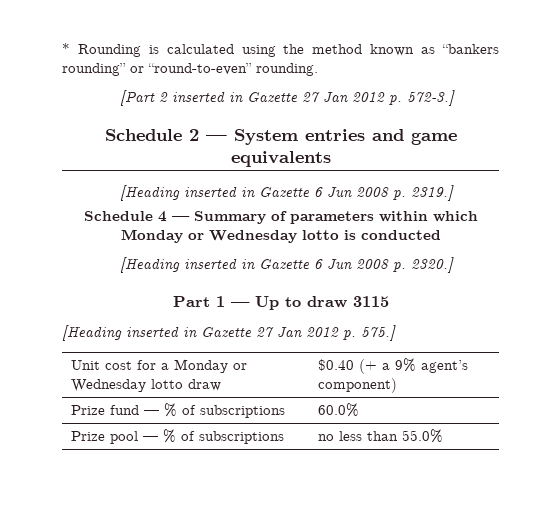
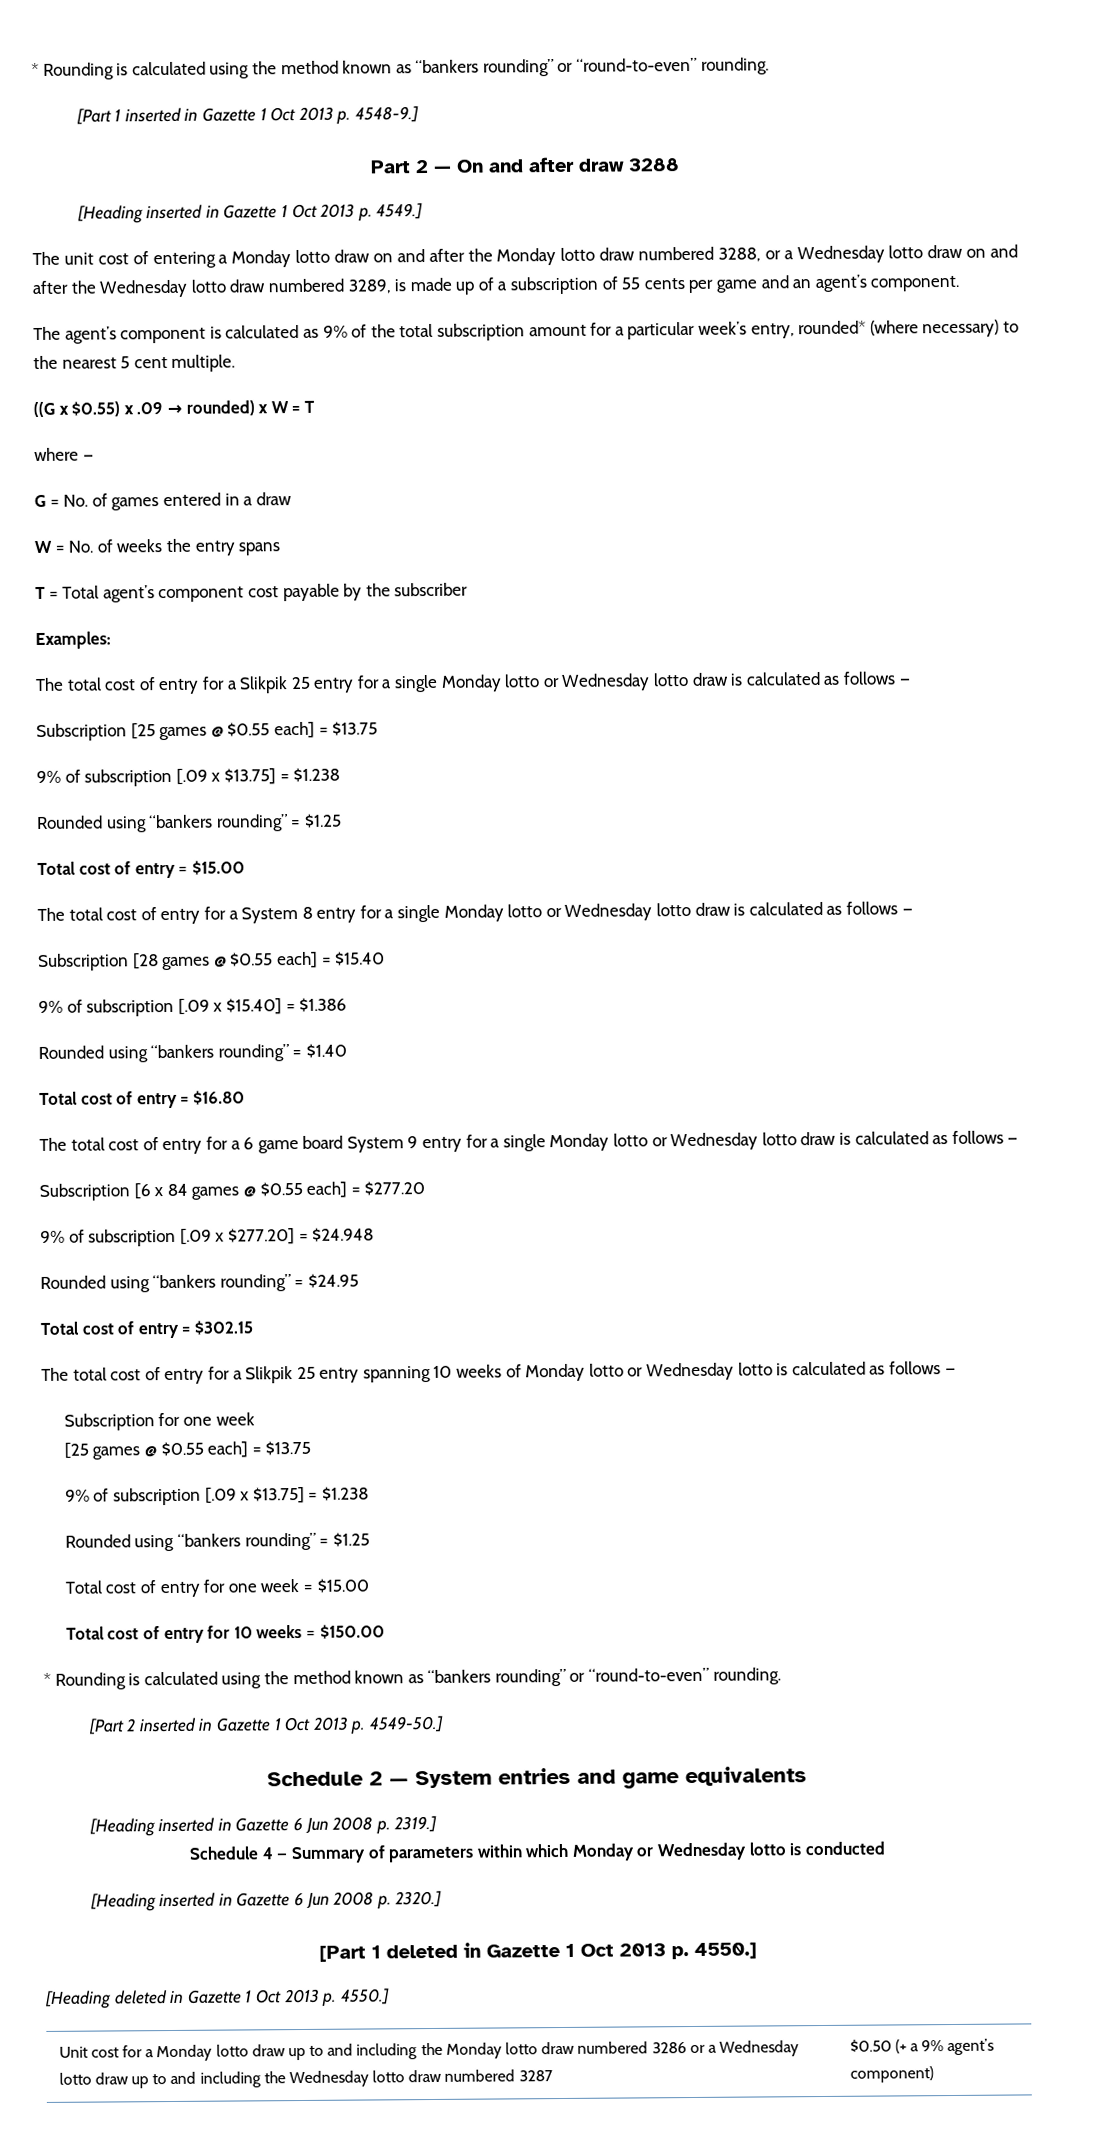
+ [Part 1 inserted in Gazette 1 Oct 2013 p. 4548-9.]
+ Part 2 — On and after draw 3288
+ [Heading inserted in Gazette 1 Oct 2013 p. 4549.]
+ The unit cost of entering a Monday lotto draw on and after the Monday lotto draw numbered 3288, or a Wednesday lotto draw on and after the Wednesday lotto draw numbered 3289, is made up of a subscription of 55 cents per game and an agent’s component.
+ The agent’s component is calculated as 9% of the total subscription amount for a particular week’s entry, rounded* (where necessary) to the nearest 5 cent multiple.
+ ((G x $0.55) x .09 → rounded) x W = T
+ where —
+ G = No. of games entered in a draw
+ W = No. of weeks the entry spans
+ T = Total agent’s component cost payable by the subscriber
+ Examples:
+ The total cost of entry for a Slikpik 25 entry for a single Monday lotto or Wednesday lotto draw is calculated as follows —
+ Subscription [25 games @ $0.55 each] = $13.75
+ 9% of subscription [.09 x $13.75] = $1.238
+ Rounded using “bankers rounding” = $1.25
+ Total cost of entry = $15.00
+ The total cost of entry for a System 8 entry for a single Monday lotto or Wednesday lotto draw is calculated as follows —
+ Subscription [28 games @ $0.55 each] = $15.40
+ 9% of subscription [.09 x $15.40] = $1.386
+ Rounded using “bankers rounding” = $1.40
+ Total cost of entry = $16.80
+ The total cost of entry for a 6 game board System 9 entry for a single Monday lotto or Wednesday lotto draw is calculated as follows —
+ Subscription [6 x 84 games @ $0.55 each] = $277.20
+ 9% of subscription [.09 x $277.20] = $24.948
+ Rounded using “bankers rounding” = $24.95
+ Total cost of entry = $302.15
+ The total cost of entry for a Slikpik 25 entry spanning 10 weeks of Monday lotto or Wednesday lotto is calculated as follows —
+ Subscription for one week
+ [25 games @ $0.55 each] = $13.75
+ 9% of subscription [.09 x $13.75] = $1.238
+ Rounded using “bankers rounding” = $1.25
+ Total cost of entry for one week = $15.00
+ Total cost of entry for 10 weeks = $150.00
+ * Rounding is calculated using the method known as “bankers rounding” or “round-to-even” rounding.
- [Part 2 inserted in Gazette 27 Jan 2012 p. 572-3.]
+ [Part 2 inserted in Gazette 1 Oct 2013 p. 4549-50.]
- Part 1 — Up to draw 3115
- [Heading inserted in Gazette 27 Jan 2012 p. 575.]
+ [Part 1 deleted in Gazette 1 Oct 2013 p. 4550.]
+ [Heading deleted in Gazette 1 Oct 2013 p. 4550.]
- Unit cost for a Monday or Wednesday lotto draw | $0.40 (+ a 9% agent’s component)
+ Unit cost for a Monday lotto draw up to and including the Monday lotto draw numbered 3286 or a Wednesday lotto draw up to and including the Wednesday lotto draw numbered 3287 | $0.50 (+ a 9% agent’s component)
- Prize fund — % of subscriptions | 60.0%
- Prize pool — % of subscriptions | no less than 55.0%

